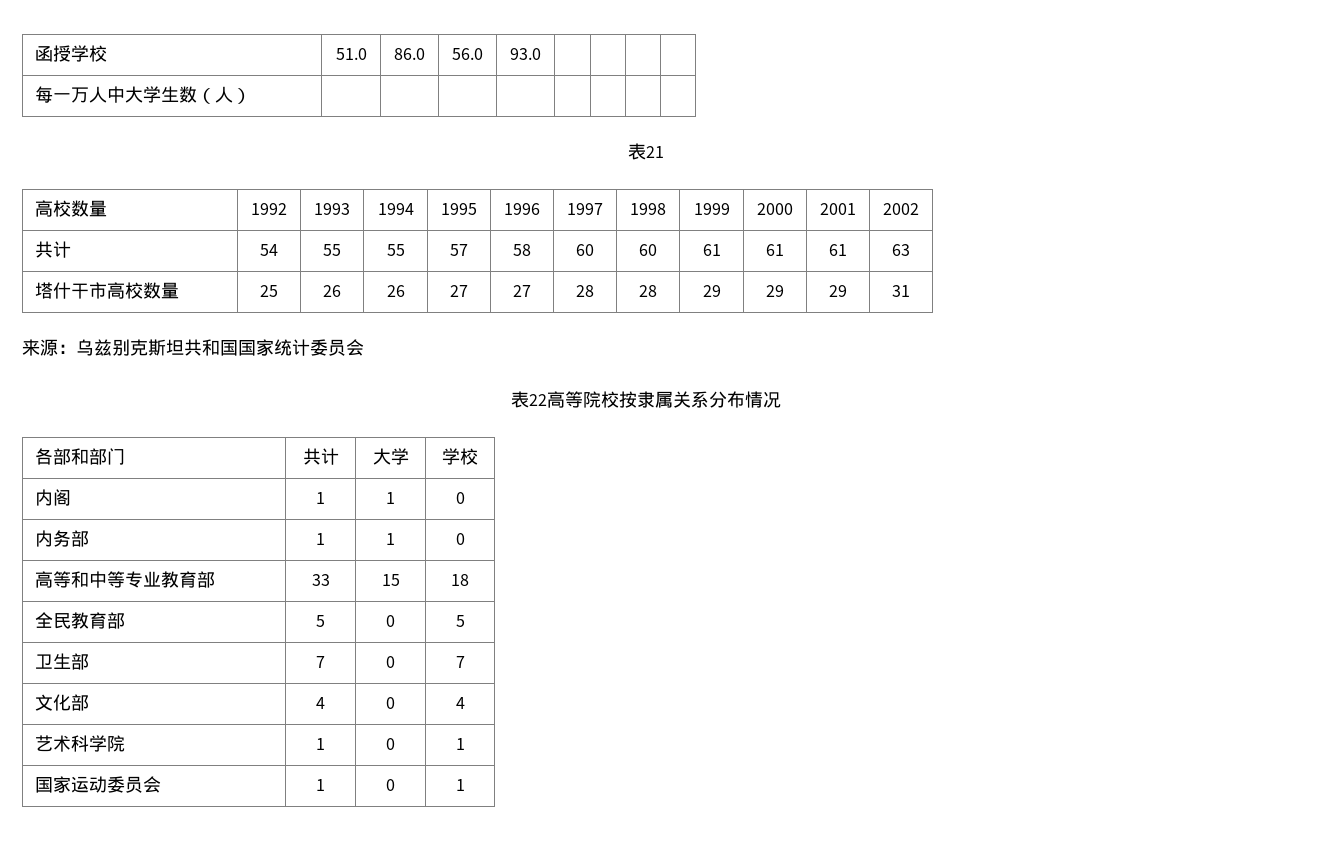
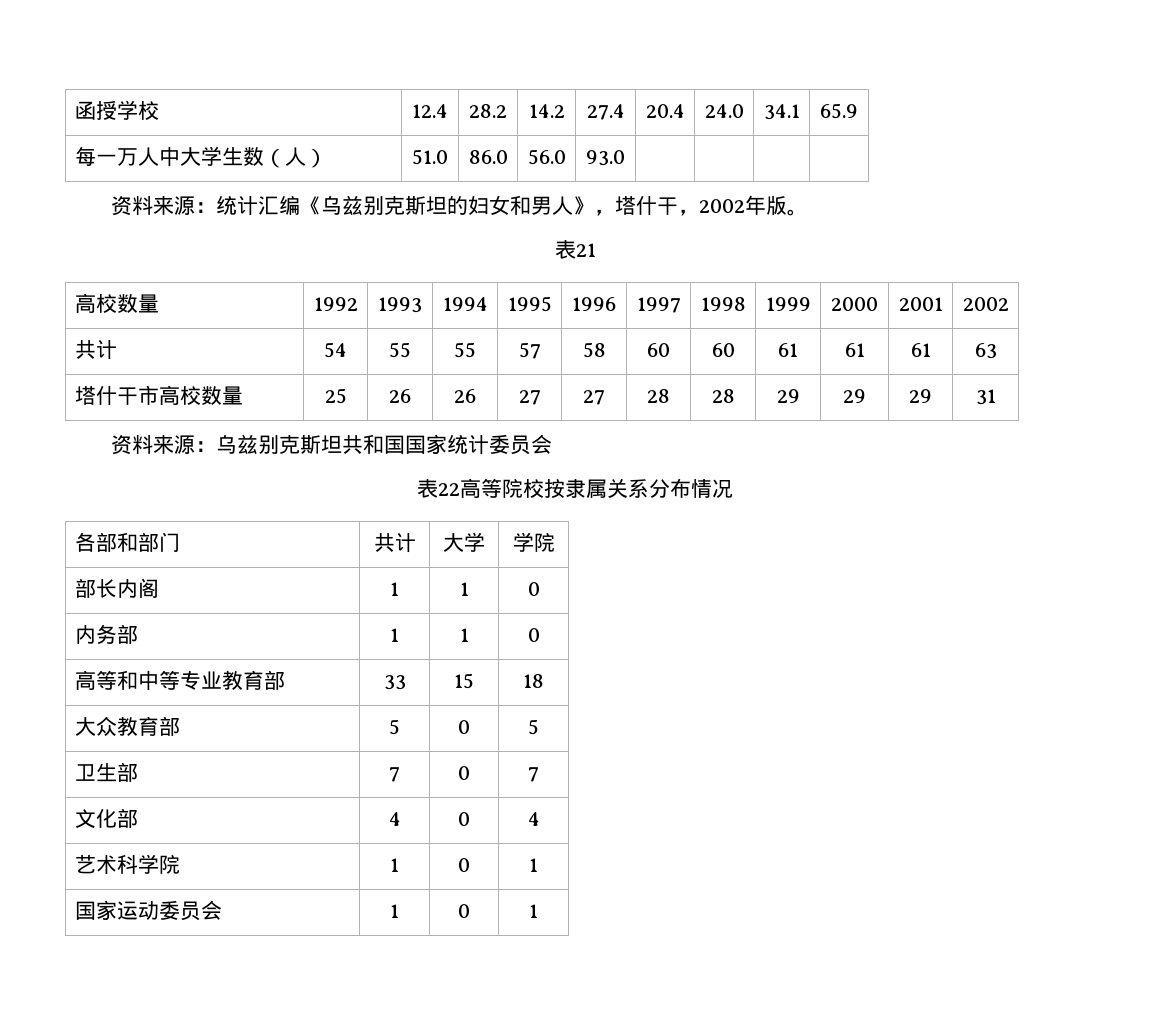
- 函授学校 | 51.0 | 86.0 | 56.0 | 93.0 | | | |
+ 函授学校 | 12.4 | 28.2 | 14.2 | 27.4 | 20.4 | 24.0 | 34.1 | 65.9
- 每一万人中大学生数（人） | | | | | | | |
+ 每一万人中大学生数（人） | 51.0 | 86.0 | 56.0 | 93.0 | | | |
+ 资料来源：统计汇编《乌兹别克斯坦的妇女和男人》，塔什干，2002年版。
- 来源：乌兹别克斯坦共和国国家统计委员会
+ 资料来源：乌兹别克斯坦共和国国家统计委员会
- 各部和部门 | 共计 | 大学 | 学校
- 内阁 | 1 | 1 | 0
+ 各部和部门 | 共计 | 大学 | 学院
+ 部长内阁 | 1 | 1 | 0
- 全民教育部 | 5 | 0 | 5
+ 大众教育部 | 5 | 0 | 5

